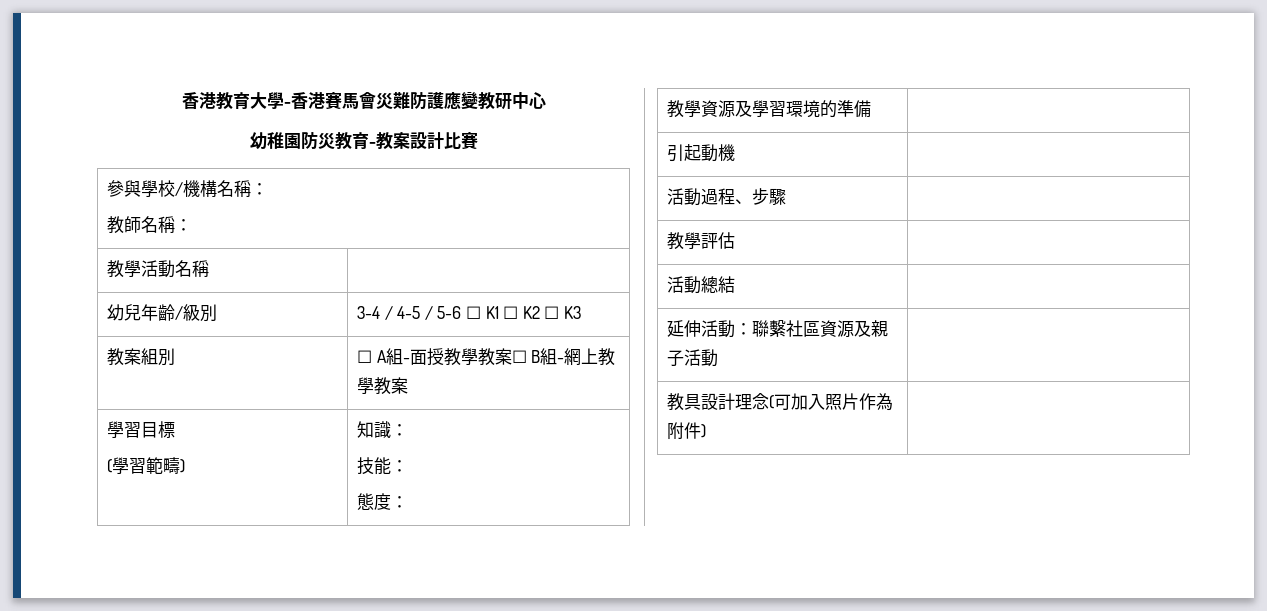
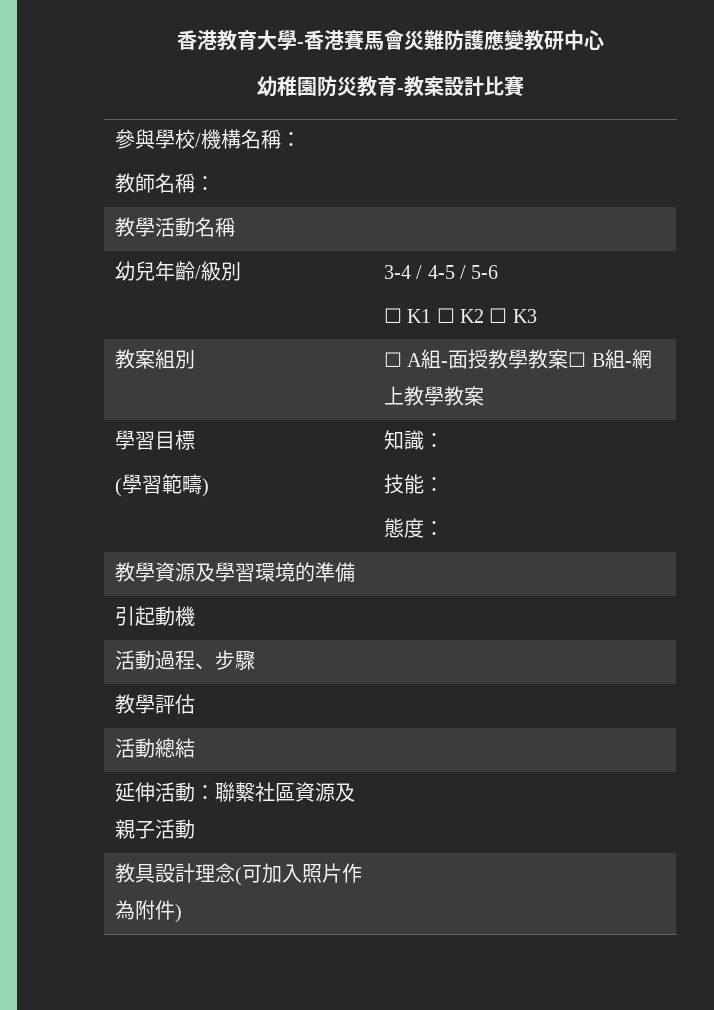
- 幼兒年齡/級別 | 3-4 / 4-5 / 5-6 ☐ K1 ☐ K2 ☐ K3
+ 幼兒年齡/級別 | 3-4 / 4-5 / 5-6
+ ☐ K1 ☐ K2 ☐ K3

